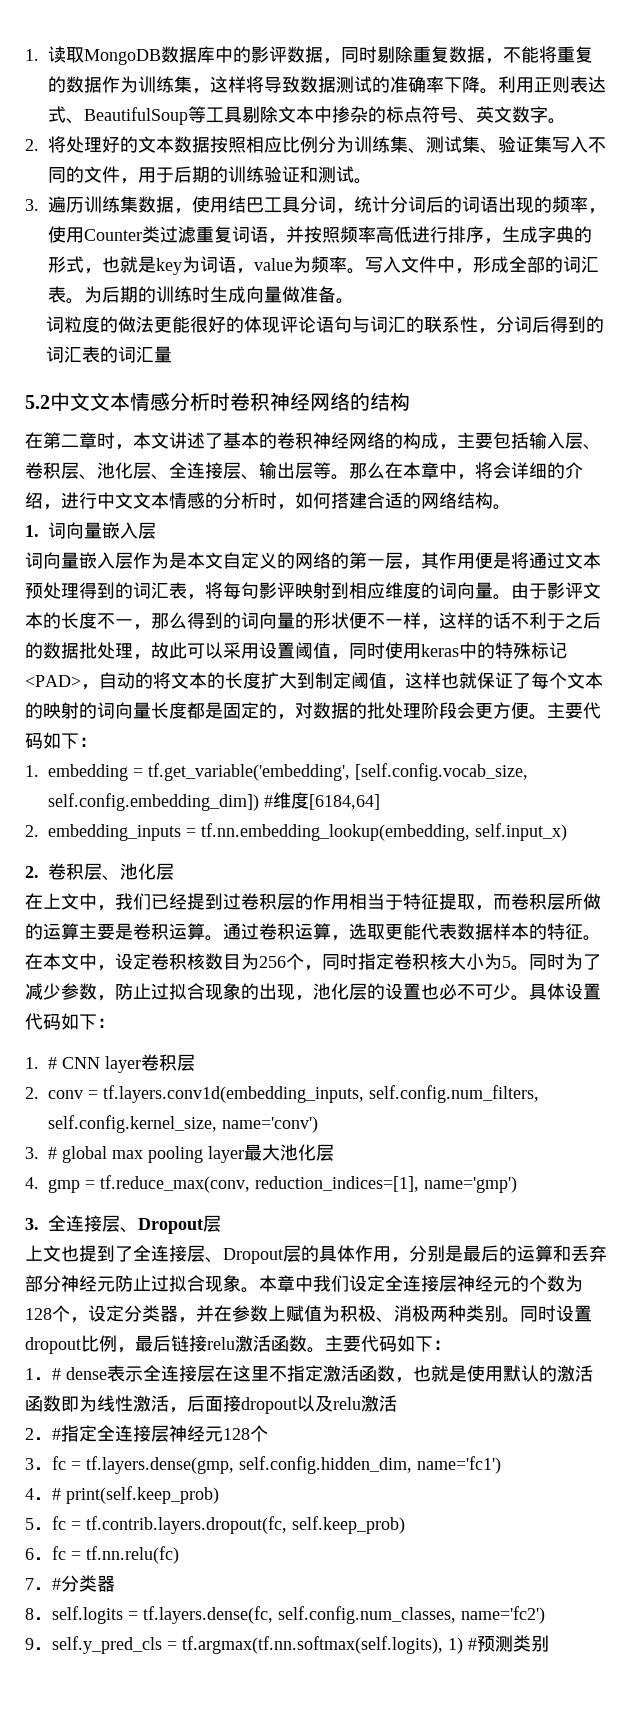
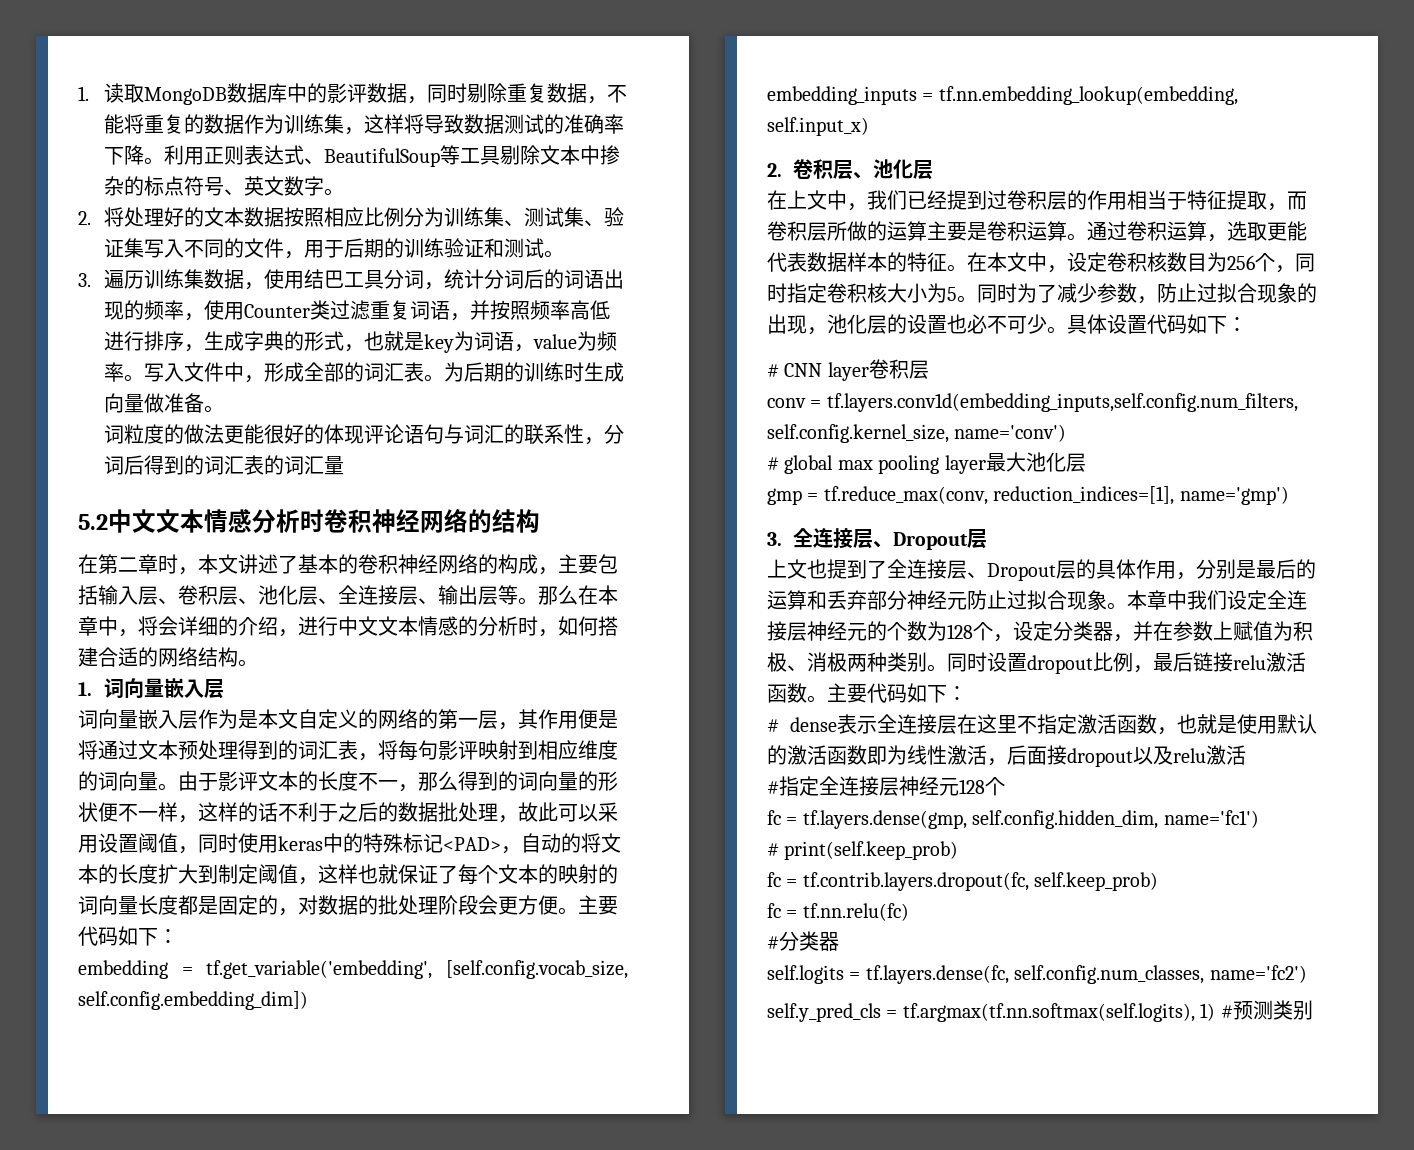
- 1. embedding = tf.get_variable('embedding', [self.config.vocab_size, self.config.embedding_dim]) #维度[6184,64]
- 2. embedding_inputs = tf.nn.embedding_lookup(embedding, self.input_x)
+ embedding = tf.get_variable('embedding', [self.config.vocab_size, self.config.embedding_dim])
+ embedding_inputs = tf.nn.embedding_lookup(embedding, self.input_x)
- 1. # CNN layer卷积层
+ # CNN layer卷积层
- 2. conv = tf.layers.conv1d(embedding_inputs, self.config.num_filters, self.config.kernel_size, name='conv')
+ conv = tf.layers.conv1d(embedding_inputs,self.config.num_filters, self.config.kernel_size, name='conv')
- 3. # global max pooling layer最大池化层
+ # global max pooling layer最大池化层
- 4. gmp = tf.reduce_max(conv, reduction_indices=[1], name='gmp')
+ gmp = tf.reduce_max(conv, reduction_indices=[1], name='gmp')
- 1．# dense表示全连接层在这里不指定激活函数，也就是使用默认的激活函数即为线性激活，后面接dropout以及relu激活
+ # dense表示全连接层在这里不指定激活函数，也就是使用默认的激活函数即为线性激活，后面接dropout以及relu激活
- 2．#指定全连接层神经元128个
+ #指定全连接层神经元128个
- 3．fc = tf.layers.dense(gmp, self.config.hidden_dim, name='fc1')
+ fc = tf.layers.dense(gmp, self.config.hidden_dim, name='fc1')
- 4．# print(self.keep_prob)
+ # print(self.keep_prob)
- 5．fc = tf.contrib.layers.dropout(fc, self.keep_prob)
+ fc = tf.contrib.layers.dropout(fc, self.keep_prob)
- 6．fc = tf.nn.relu(fc)
+ fc = tf.nn.relu(fc)
- 7．#分类器
+ #分类器
- 8．self.logits = tf.layers.dense(fc, self.config.num_classes, name='fc2')
+ self.logits = tf.layers.dense(fc, self.config.num_classes, name='fc2')
- 9．self.y_pred_cls = tf.argmax(tf.nn.softmax(self.logits), 1) #预测类别
+ self.y_pred_cls = tf.argmax(tf.nn.softmax(self.logits), 1) #预测类别

